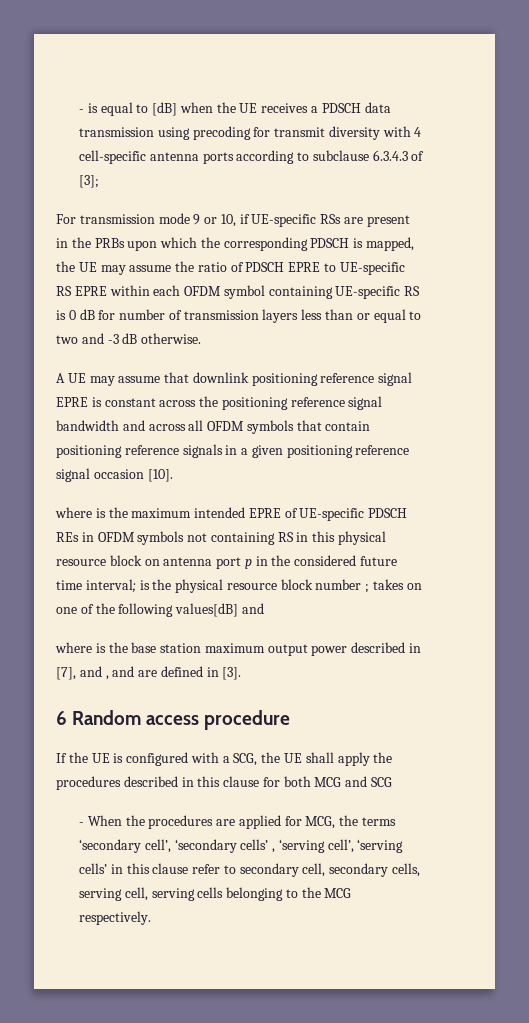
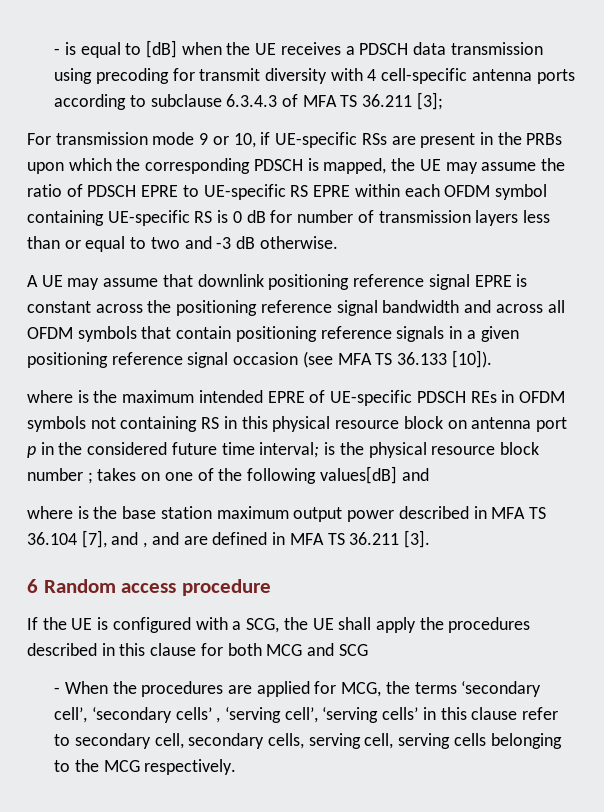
- - is equal to [dB] when the UE receives a PDSCH data transmission using precoding for transmit diversity with 4 cell-specific antenna ports according to subclause 6.3.4.3 of [3];
+ - is equal to [dB] when the UE receives a PDSCH data transmission using precoding for transmit diversity with 4 cell-specific antenna ports according to subclause 6.3.4.3 of MFA TS 36.211 [3];
- A UE may assume that downlink positioning reference signal EPRE is constant across the positioning reference signal bandwidth and across all OFDM symbols that contain positioning reference signals in a given positioning reference signal occasion [10].
+ A UE may assume that downlink positioning reference signal EPRE is constant across the positioning reference signal bandwidth and across all OFDM symbols that contain positioning reference signals in a given positioning reference signal occasion (see MFA TS 36.133 [10]).
- where is the base station maximum output power described in [7], and , and are defined in [3].
+ where is the base station maximum output power described in MFA TS 36.104 [7], and , and are defined in MFA TS 36.211 [3].

